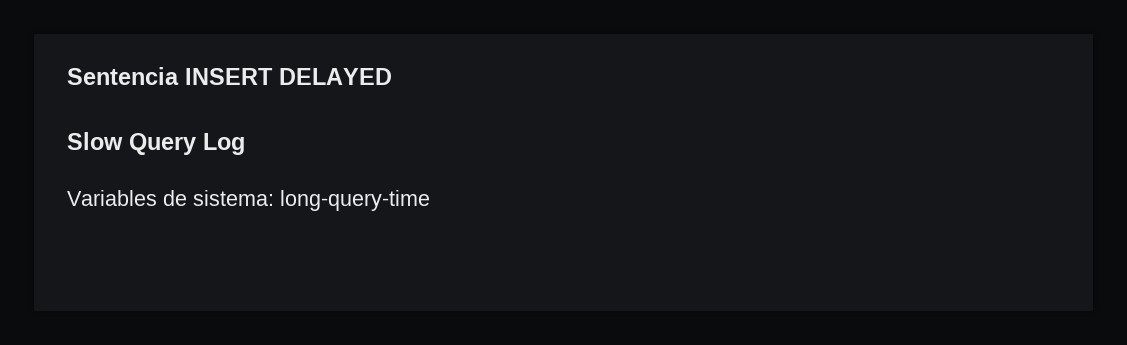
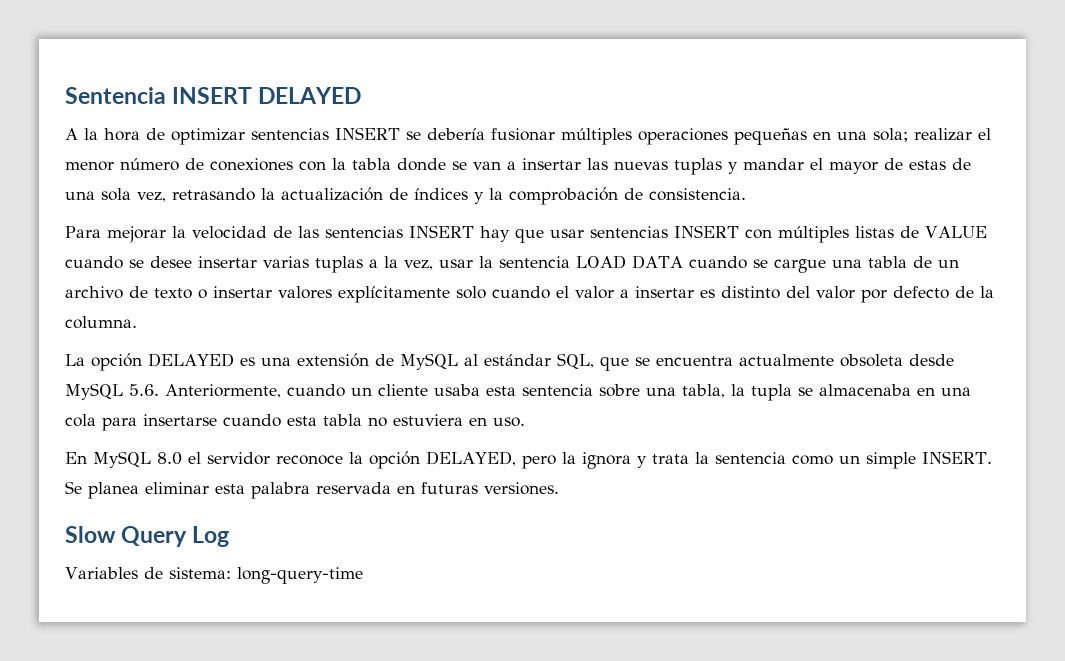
+ A la hora de optimizar sentencias INSERT se debería fusionar múltiples operaciones pequeñas en una sola; realizar el menor número de conexiones con la tabla donde se van a insertar las nuevas tuplas y mandar el mayor de estas de una sola vez, retrasando la actualización de índices y la comprobación de consistencia.
+ Para mejorar la velocidad de las sentencias INSERT hay que usar sentencias INSERT con múltiples listas de VALUE cuando se desee insertar varias tuplas a la vez, usar la sentencia LOAD DATA cuando se cargue una tabla de un archivo de texto o insertar valores explícitamente solo cuando el valor a insertar es distinto del valor por defecto de la columna.
+ La opción DELAYED es una extensión de MySQL al estándar SQL, que se encuentra actualmente obsoleta desde MySQL 5.6. Anteriormente, cuando un cliente usaba esta sentencia sobre una tabla, la tupla se almacenaba en una cola para insertarse cuando esta tabla no estuviera en uso.
+ En MySQL 8.0 el servidor reconoce la opción DELAYED, pero la ignora y trata la sentencia como un simple INSERT. Se planea eliminar esta palabra reservada en futuras versiones.

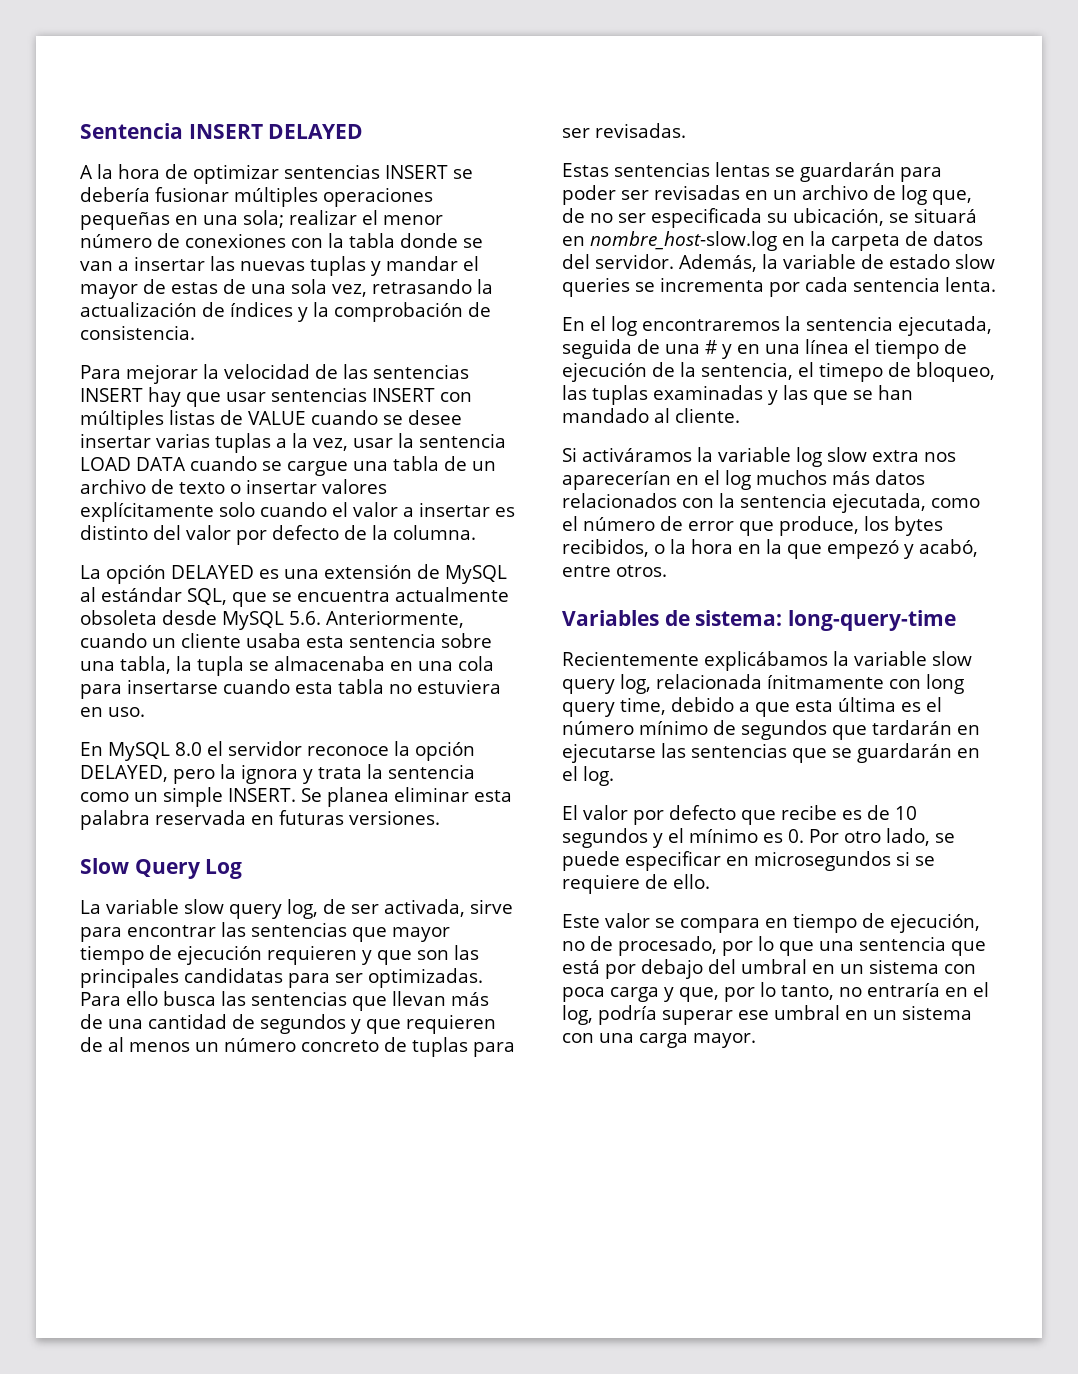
+ La variable slow query log, de ser activada, sirve para encontrar las sentencias que mayor tiempo de ejecución requieren y que son las principales candidatas para ser optimizadas. Para ello busca las sentencias que llevan más de una cantidad de segundos y que requieren de al menos un número concreto de tuplas para ser revisadas.
+ Estas sentencias lentas se guardarán para poder ser revisadas en un archivo de log que, de no ser especificada su ubicación, se situará en nombre_host-slow.log en la carpeta de datos del servidor. Además, la variable de estado slow queries se incrementa por cada sentencia lenta.
+ En el log encontraremos la sentencia ejecutada, seguida de una # y en una línea el tiempo de ejecución de la sentencia, el timepo de bloqueo, las tuplas examinadas y las que se han mandado al cliente.
+ Si activáramos la variable log slow extra nos aparecerían en el log muchos más datos relacionados con la sentencia ejecutada, como el número de error que produce, los bytes recibidos, o la hora en la que empezó y acabó, entre otros.
  Variables de sistema: long-query-time
+ Recientemente explicábamos la variable slow query log, relacionada ínitmamente con long query time, debido a que esta última es el número mínimo de segundos que tardarán en ejecutarse las sentencias que se guardarán en el log.
+ El valor por defecto que recibe es de 10 segundos y el mínimo es 0. Por otro lado, se puede especificar en microsegundos si se requiere de ello.
+ Este valor se compara en tiempo de ejecución, no de procesado, por lo que una sentencia que está por debajo del umbral en un sistema con poca carga y que, por lo tanto, no entraría en el log, podría superar ese umbral en un sistema con una carga mayor.

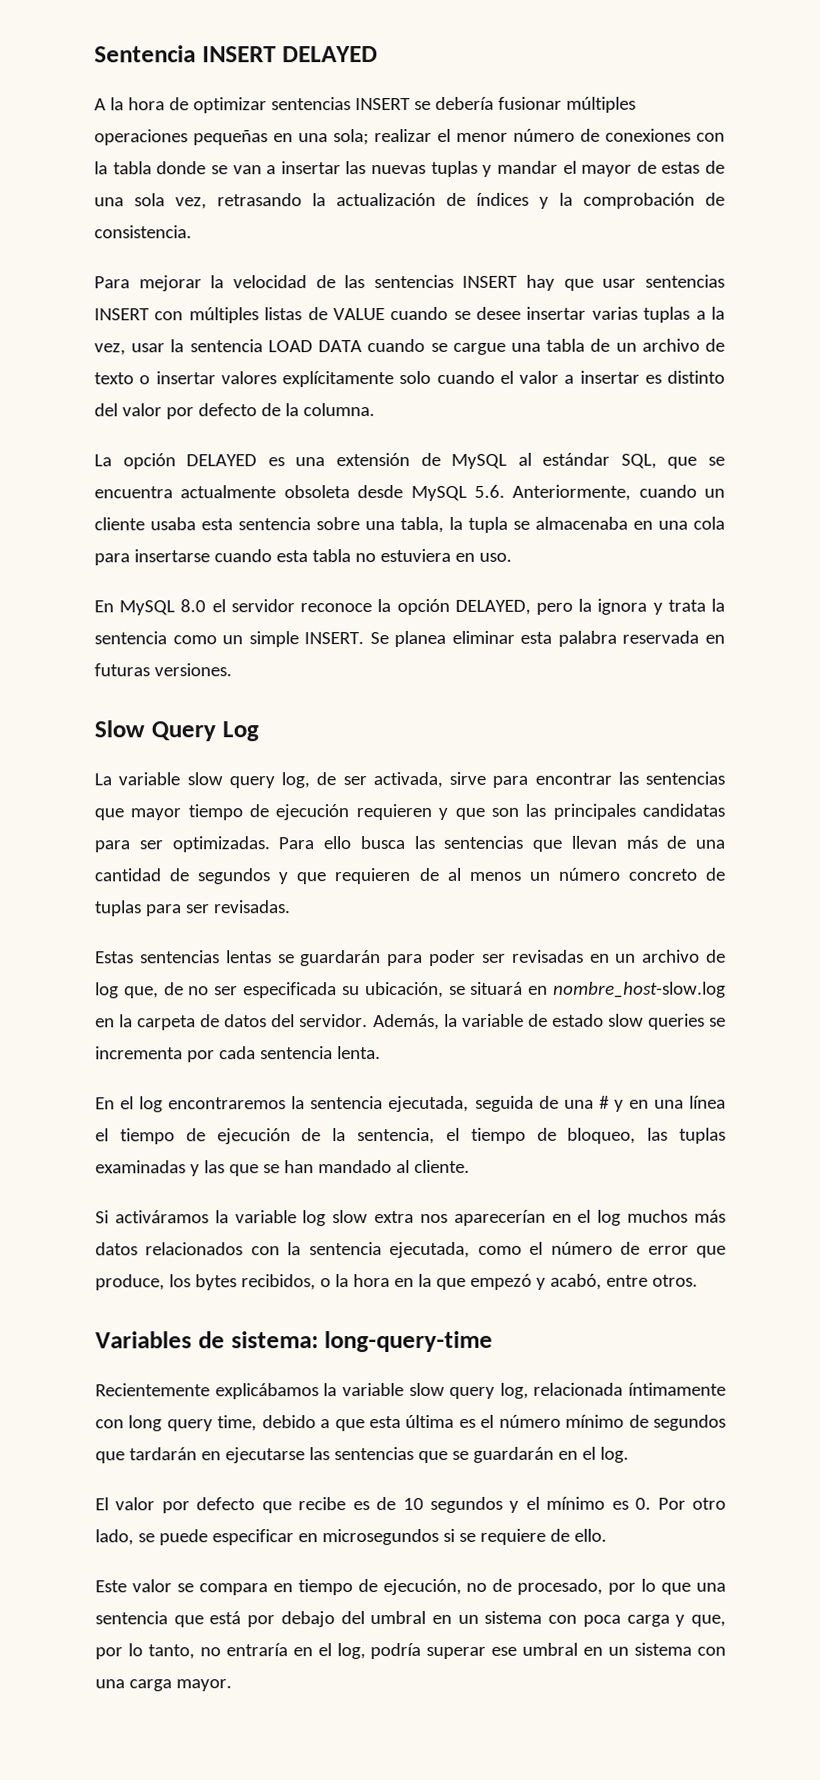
- En el log encontraremos la sentencia ejecutada, seguida de una # y en una línea el tiempo de ejecución de la sentencia, el timepo de bloqueo, las tuplas examinadas y las que se han mandado al cliente.
+ En el log encontraremos la sentencia ejecutada, seguida de una # y en una línea el tiempo de ejecución de la sentencia, el tiempo de bloqueo, las tuplas examinadas y las que se han mandado al cliente.
- Recientemente explicábamos la variable slow query log, relacionada ínitmamente con long query time, debido a que esta última es el número mínimo de segundos que tardarán en ejecutarse las sentencias que se guardarán en el log.
+ Recientemente explicábamos la variable slow query log, relacionada íntimamente con long query time, debido a que esta última es el número mínimo de segundos que tardarán en ejecutarse las sentencias que se guardarán en el log.

